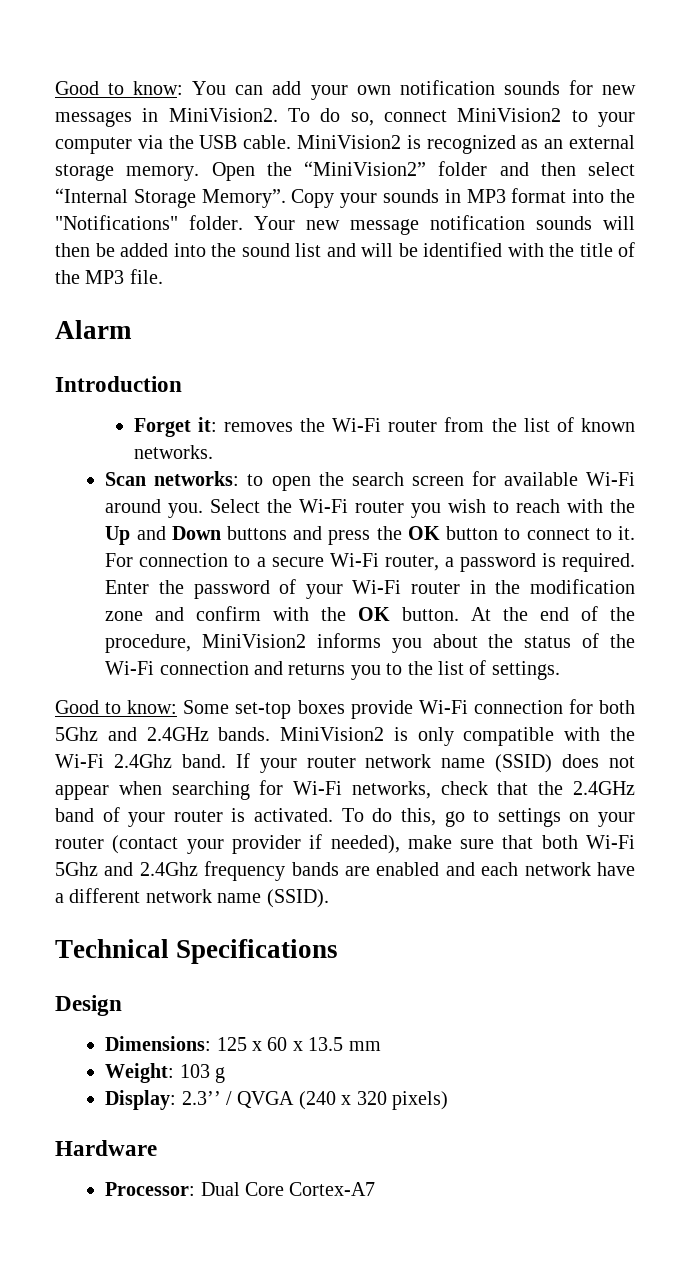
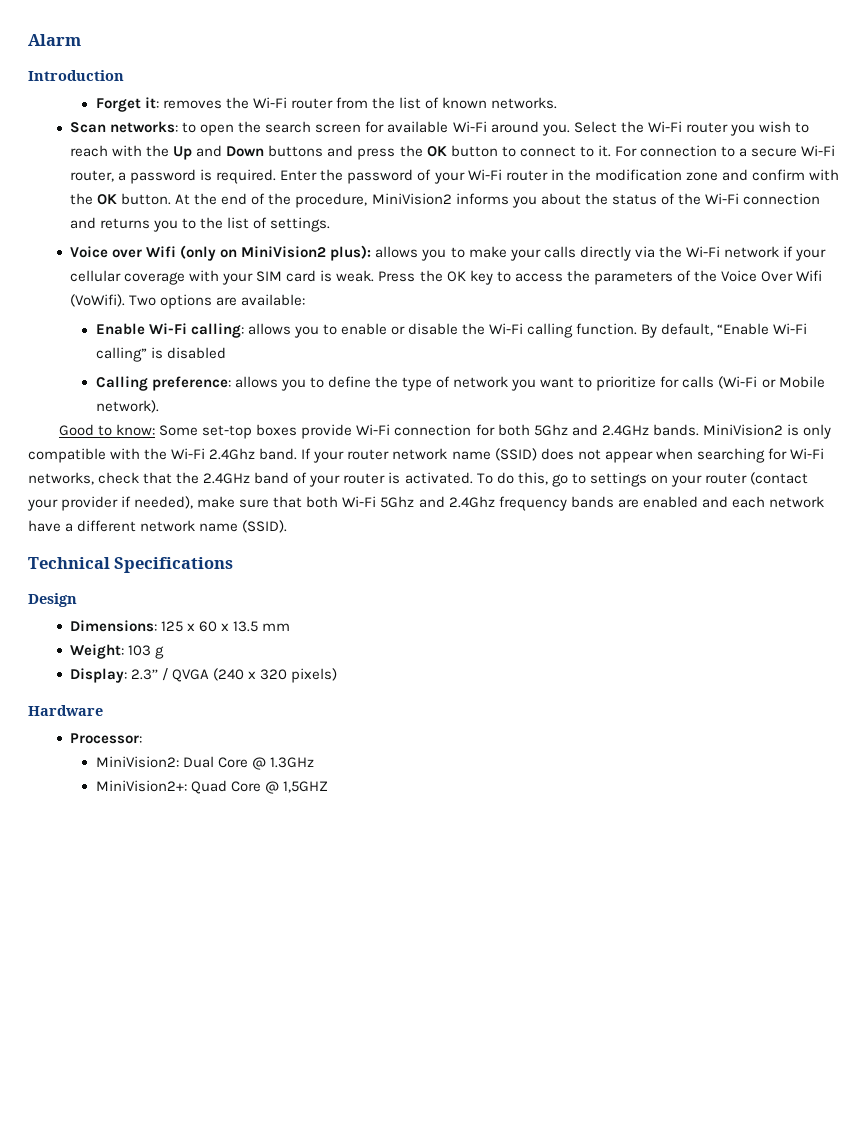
- Good to know: You can add your own notification sounds for new messages in MiniVision2. To do so, connect MiniVision2 to your computer via the USB cable. MiniVision2 is recognized as an external storage memory. Open the “MiniVision2” folder and then select “Internal Storage Memory”. Copy your sounds in MP3 format into the "Notifications" folder. Your new message notification sounds will then be added into the sound list and will be identified with the title of the MP3 file.
+ Voice over Wifi (only on MiniVision2 plus): allows you to make your calls directly via the Wi-Fi network if your cellular coverage with your SIM card is weak. Press the OK key to access the parameters of the Voice Over Wifi (VoWifi). Two options are available:
+ Enable Wi-Fi calling: allows you to enable or disable the Wi-Fi calling function. By default, “Enable Wi-Fi calling” is disabled
+ Calling preference: allows you to define the type of network you want to prioritize for calls (Wi-Fi or Mobile network).
- Processor: Dual Core Cortex-A7
+ Processor:
+ MiniVision2: Dual Core @ 1.3GHz
+ MiniVision2+: Quad Core @ 1,5GHZ

